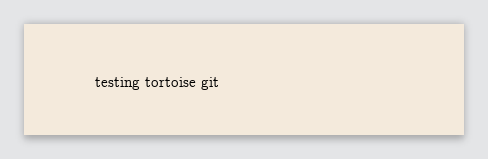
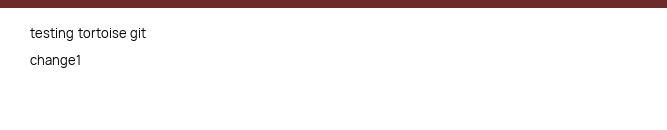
+ change1

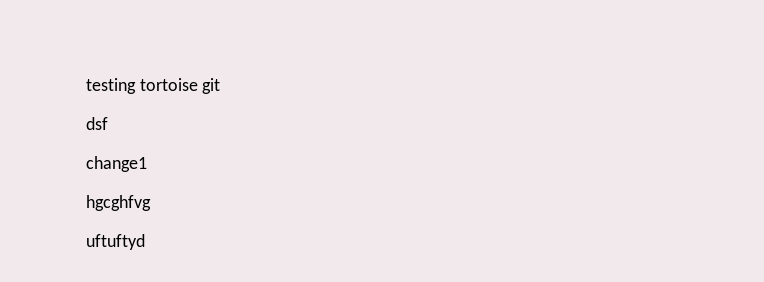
+ dsf
+ hgcghfvg
+ uftuftyd

